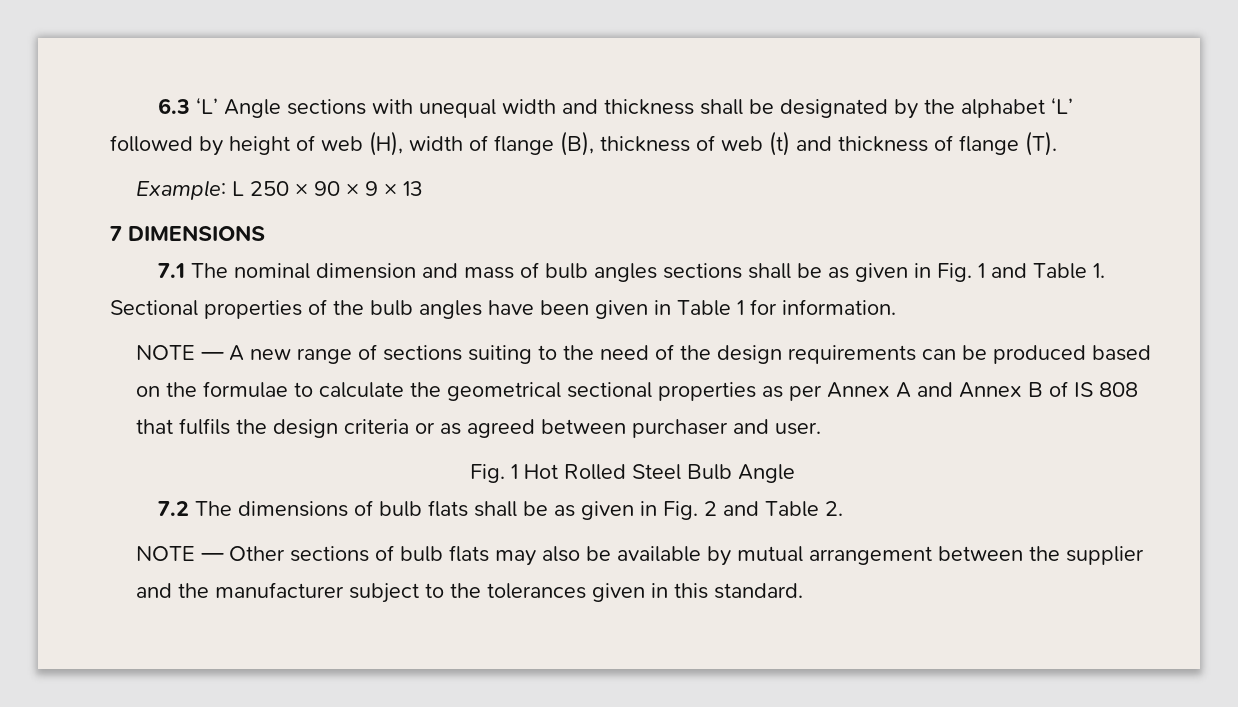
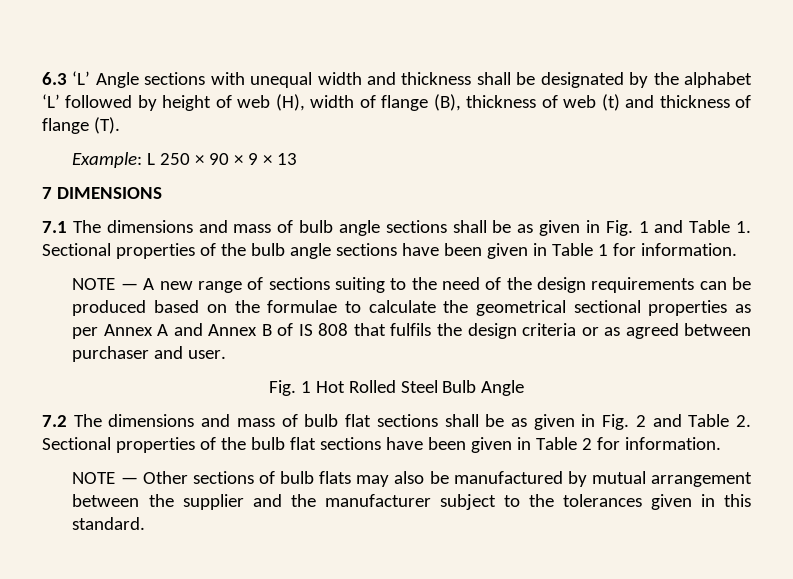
- 7.1 The nominal dimension and mass of bulb angles sections shall be as given in Fig. 1 and Table 1. Sectional properties of the bulb angles have been given in Table 1 for information.
+ 7.1 The dimensions and mass of bulb angle sections shall be as given in Fig. 1 and Table 1. Sectional properties of the bulb angle sections have been given in Table 1 for information.
- 7.2 The dimensions of bulb flats shall be as given in Fig. 2 and Table 2.
+ 7.2 The dimensions and mass of bulb flat sections shall be as given in Fig. 2 and Table 2. Sectional properties of the bulb flat sections have been given in Table 2 for information.
- NOTE — Other sections of bulb flats may also be available by mutual arrangement between the supplier and the manufacturer subject to the tolerances given in this standard.
+ NOTE — Other sections of bulb flats may also be manufactured by mutual arrangement between the supplier and the manufacturer subject to the tolerances given in this standard.

